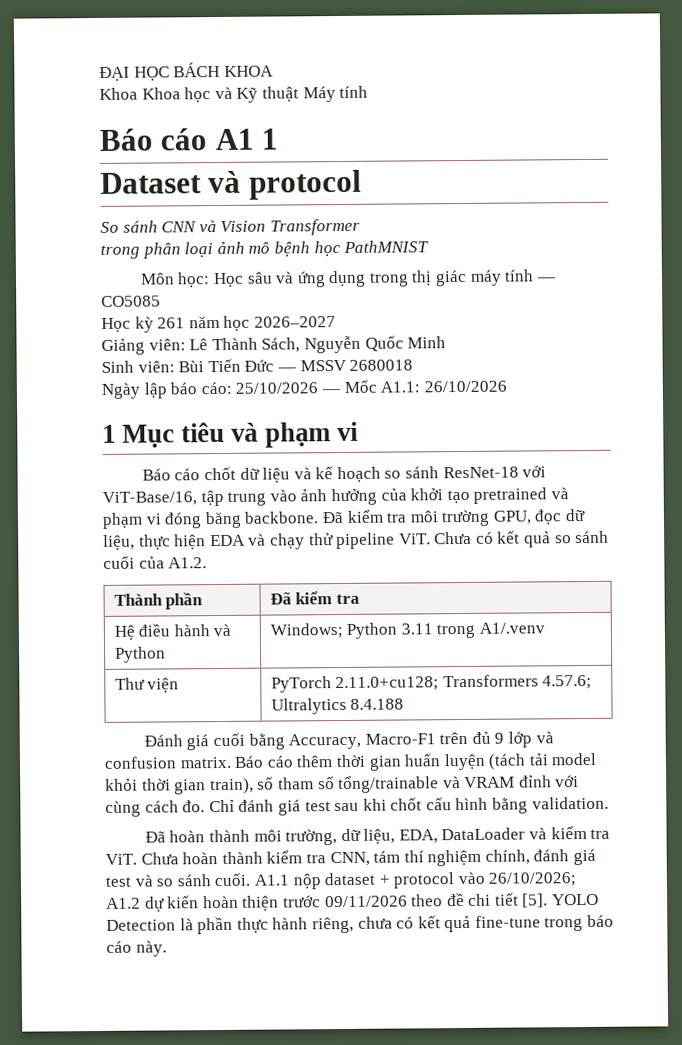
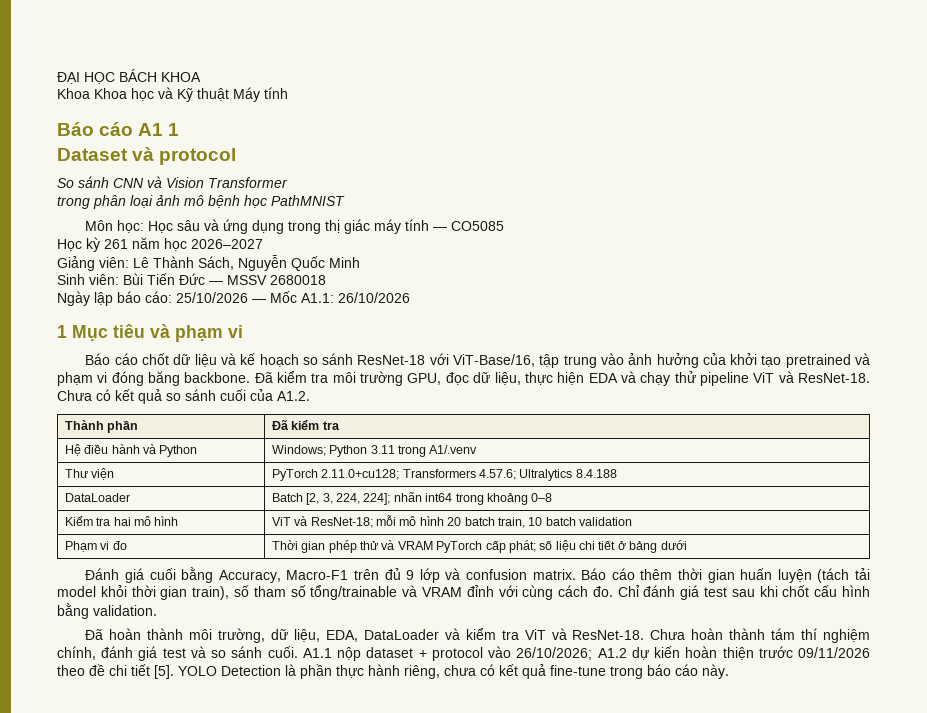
- Đã kiểm tra môi trường GPU, đọc dữ liệu, thực hiện EDA và chạy thử pipeline ViT. Chưa có kết quả so sánh cuối của A1.2.
+ Đã kiểm tra môi trường GPU, đọc dữ liệu, thực hiện EDA và chạy thử pipeline ViT và ResNet-18. Chưa có kết quả so sánh cuối của A1.2.
+ DataLoader | Batch [2, 3, 224, 224]; nhãn int64 trong khoảng 0–8
+ Kiểm tra hai mô hình | ViT và ResNet-18; mỗi mô hình 20 batch train, 10 batch validation
+ Phạm vi đo | Thời gian phép thử và VRAM PyTorch cấp phát; số liệu chi tiết ở bảng dưới
- Đã hoàn thành môi trường, dữ liệu, EDA, DataLoader và kiểm tra ViT. Chưa hoàn thành kiểm tra CNN, tám thí nghiệm chính, đánh giá test và so sánh cuối.
+ Đã hoàn thành môi trường, dữ liệu, EDA, DataLoader và kiểm tra ViT và ResNet-18. Chưa hoàn thành tám thí nghiệm chính, đánh giá test và so sánh cuối.

